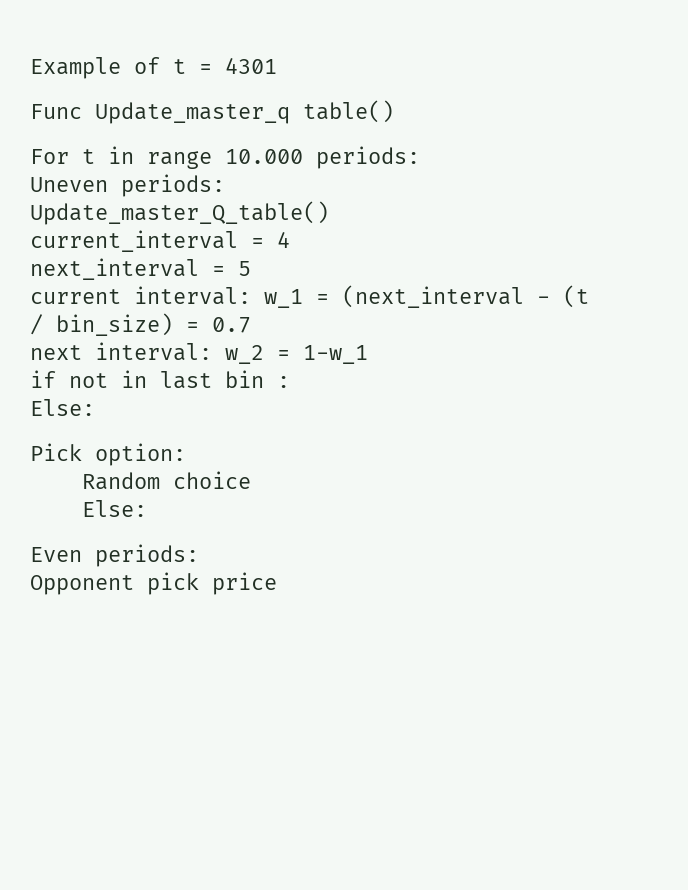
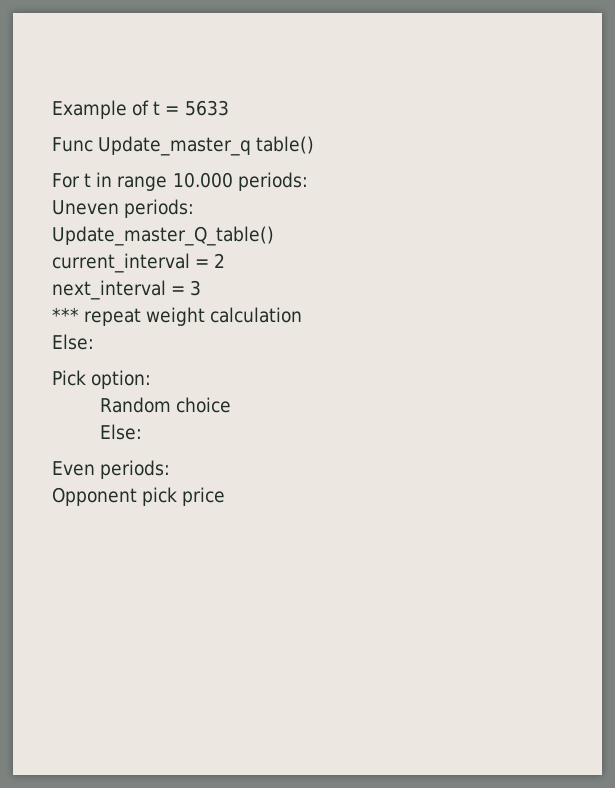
- Example of t = 4301
+ Example of t = 5633
- current_interval = 4
+ current_interval = 2
- next_interval = 5
- current interval: w_1 = (next_interval - (t / bin_size) = 0.7
- next interval: w_2 = 1-w_1
- if not in last bin :
+ next_interval = 3
+ *** repeat weight calculation

